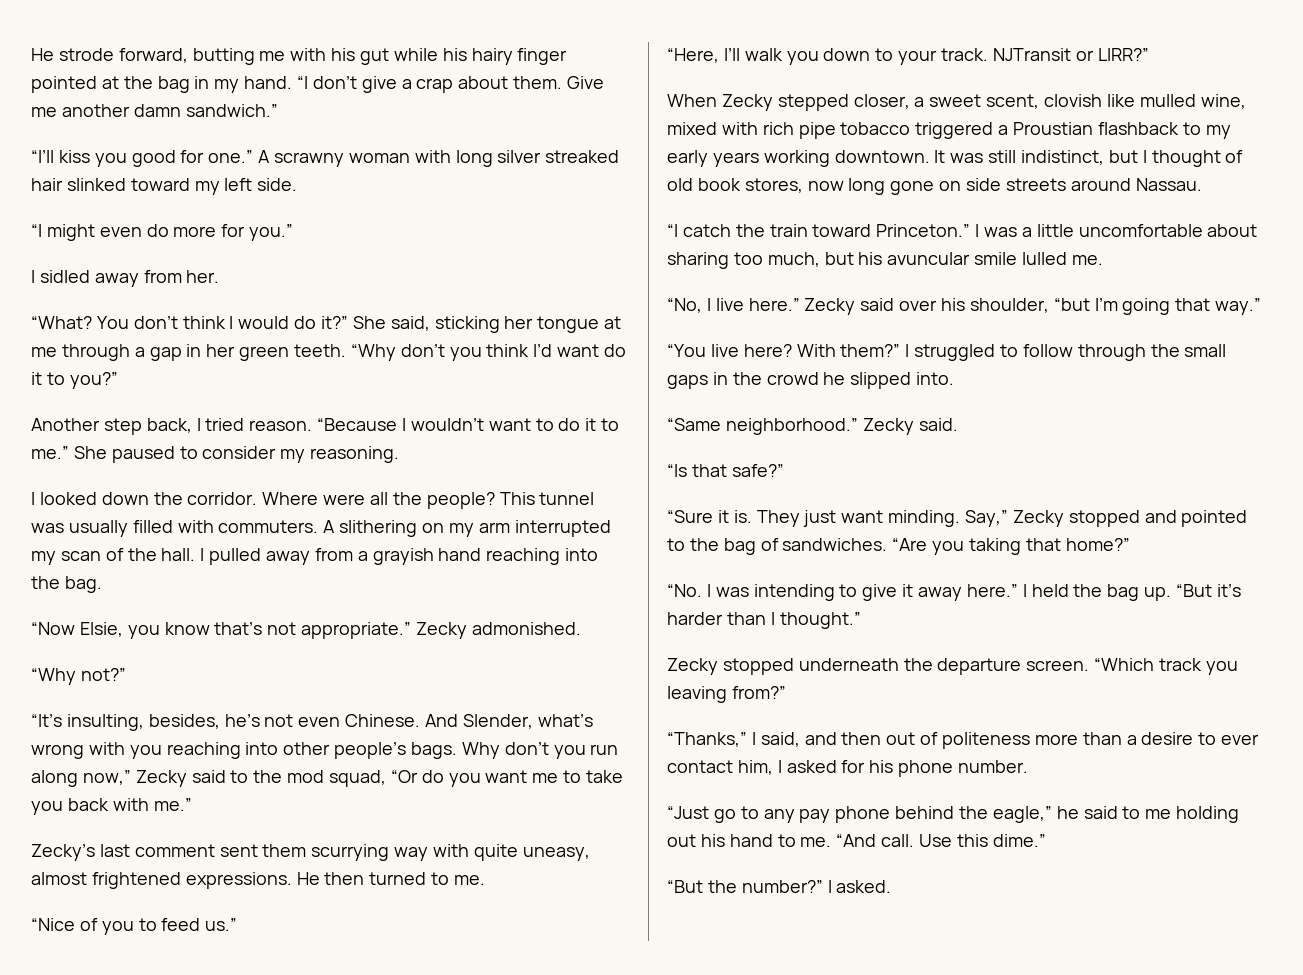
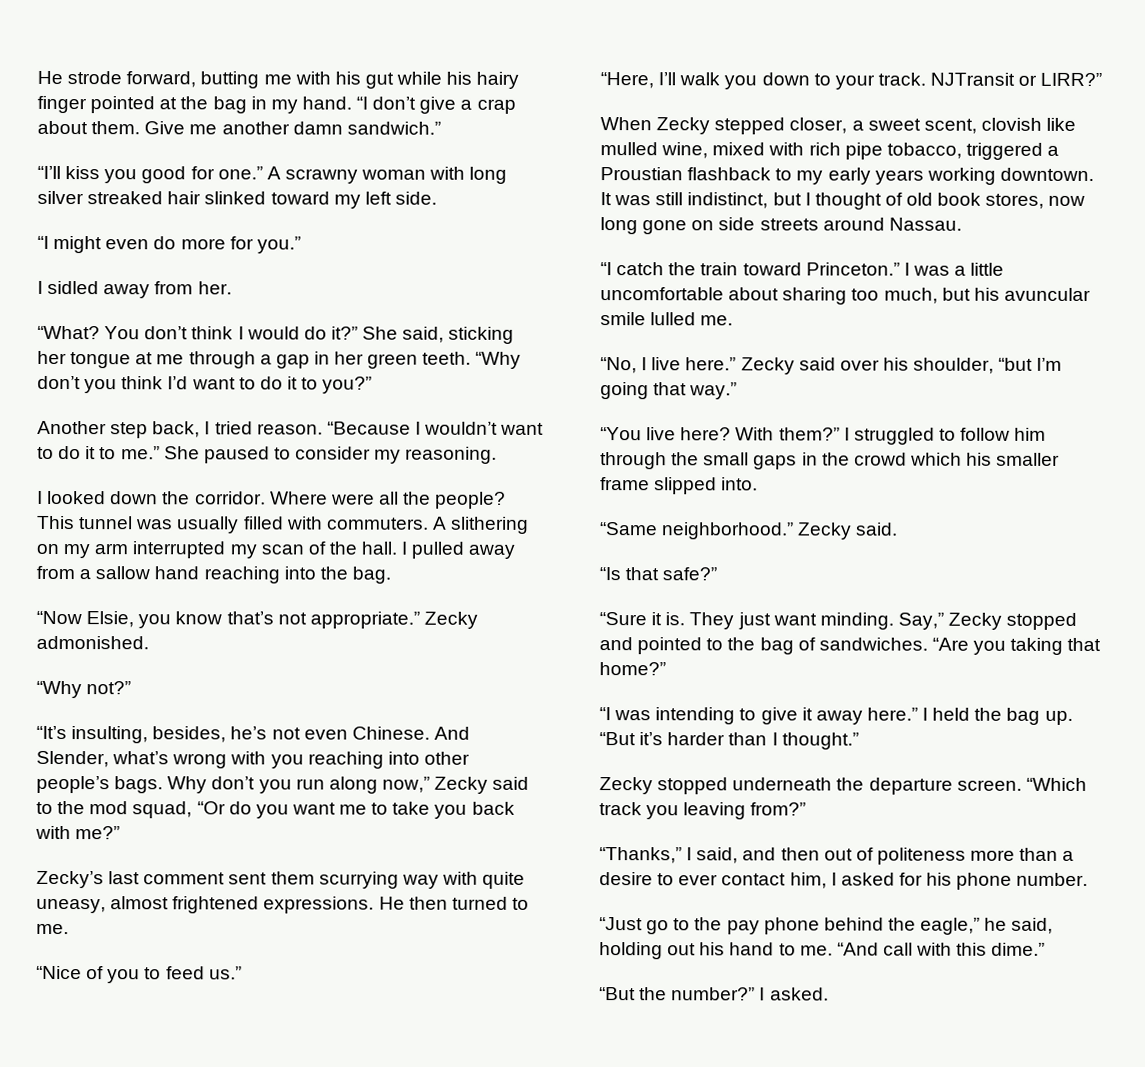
- “Why don’t you think I’d want do it to you?”
+ “Why don’t you think I’d want to do it to you?”
- I pulled away from a grayish hand reaching into the bag.
+ I pulled away from a sallow hand reaching into the bag.
- Why don’t you run along now,” Zecky said to the mod squad, “Or do you want me to take you back with me.”
+ Why don’t you run along now,” Zecky said to the mod squad, “Or do you want me to take you back with me?”
- When Zecky stepped closer, a sweet scent, clovish like mulled wine, mixed with rich pipe tobacco triggered a Proustian flashback to my early years working downtown.
+ When Zecky stepped closer, a sweet scent, clovish like mulled wine, mixed with rich pipe tobacco, triggered a Proustian flashback to my early years working downtown.
- I struggled to follow through the small gaps in the crowd he slipped into.
+ I struggled to follow him through the small gaps in the crowd which his smaller frame slipped into.
- “No. I was intending to give it away here.”
+ “I was intending to give it away here.”
- “Just go to any pay phone behind the eagle,” he said to me holding out his hand to me.
+ “Just go to the pay phone behind the eagle,” he said, holding out his hand to me.
- “And call. Use this dime.”
+ “And call with this dime.”

